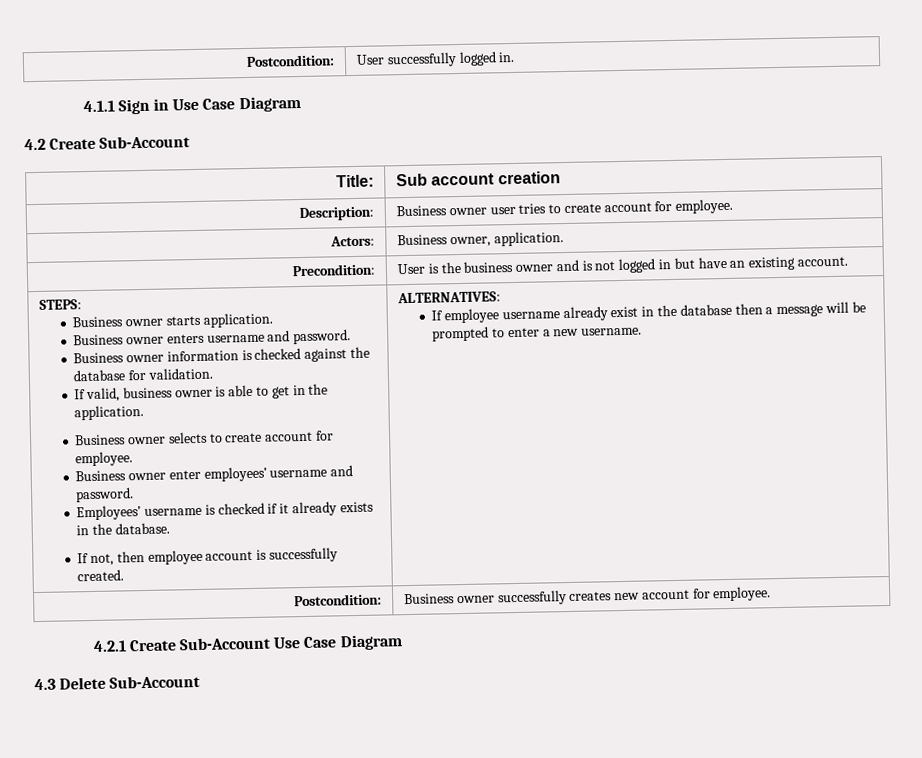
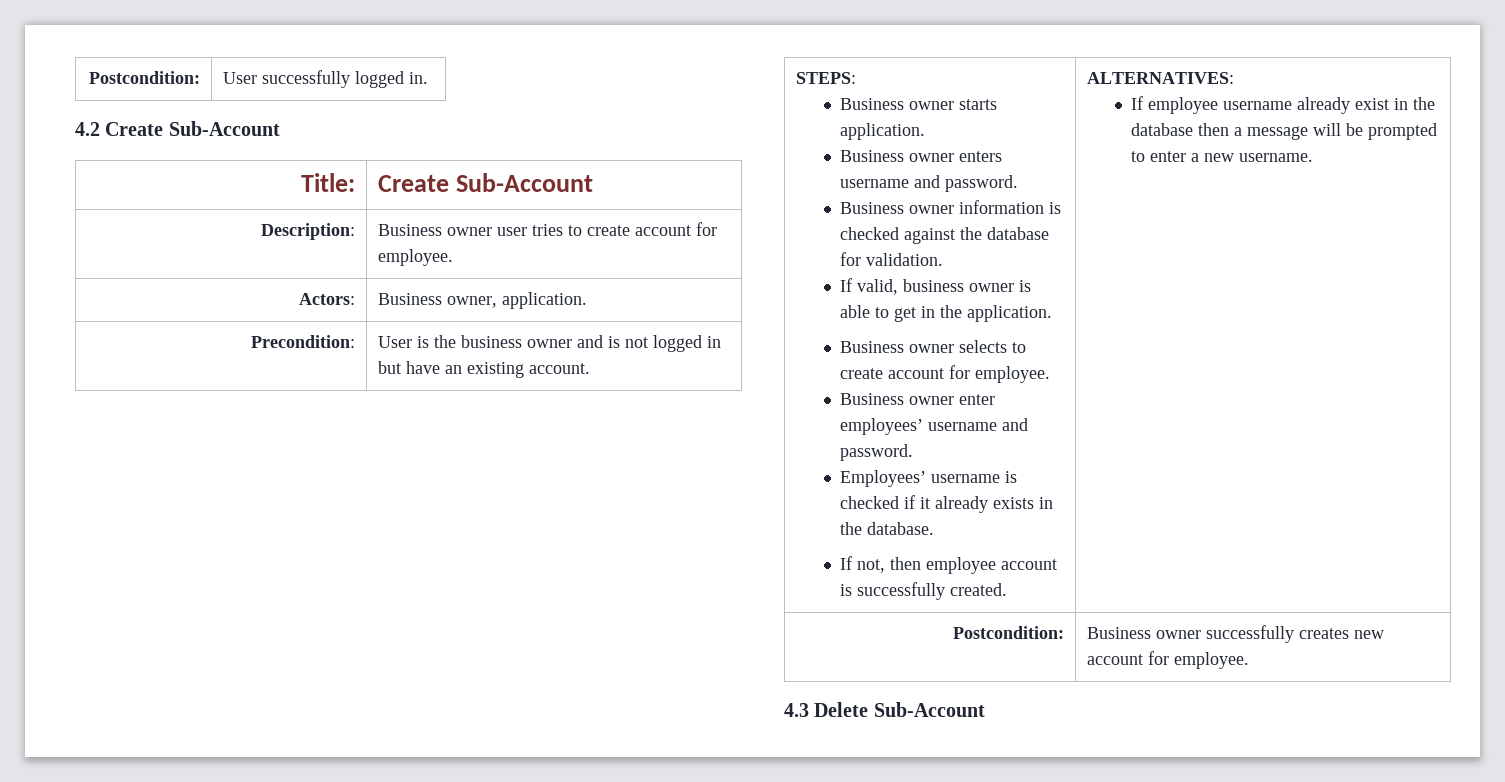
- 4.1.1 Sign in Use Case Diagram
- Title: | Sub account creation
+ Title: | Create Sub-Account
- 4.2.1 Create Sub-Account Use Case Diagram

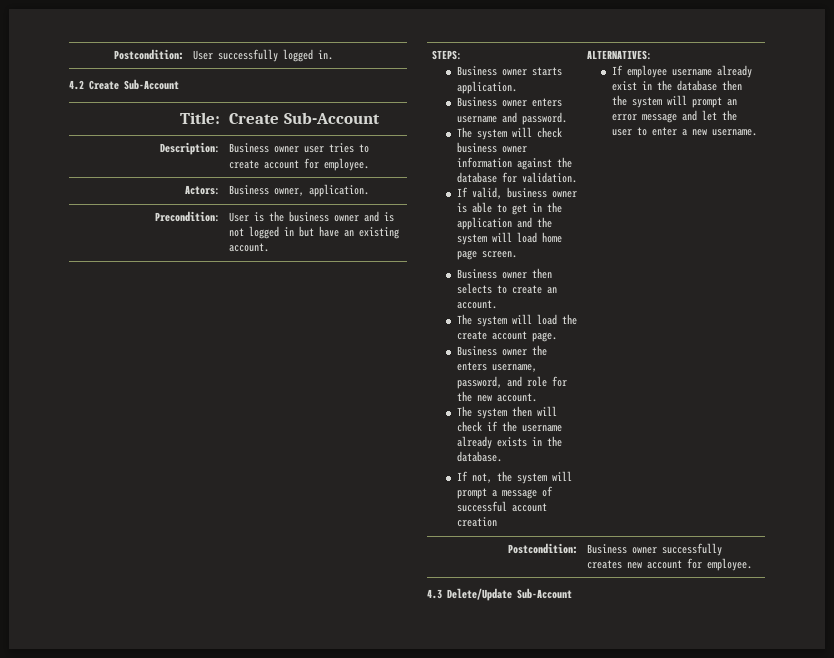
- Business owner information is checked against the database for validation.
+ The system will check business owner information against the database for validation.
- If valid, business owner is able to get in the application.
- Business owner selects to create account for employee.
- Business owner enter employees’ username and password.
- Employees’ username is checked if it already exists in the database.
+ If valid, business owner is able to get in the application and the system will load home page screen.
+ Business owner then selects to create an account.
+ The system will load the create account page.
+ Business owner the enters username, password, and role for the new account.
+ The system then will check if the username already exists in the database.
- If not, then employee account is successfully created.
+ If not, the system will prompt a message of successful account creation
- If employee username already exist in the database then a message will be prompted to enter a new username.
+ If employee username already exist in the database then the system will prompt an error message and let the user to enter a new username.
- 4.3 Delete Sub-Account
+ 4.3 Delete/Update Sub-Account

